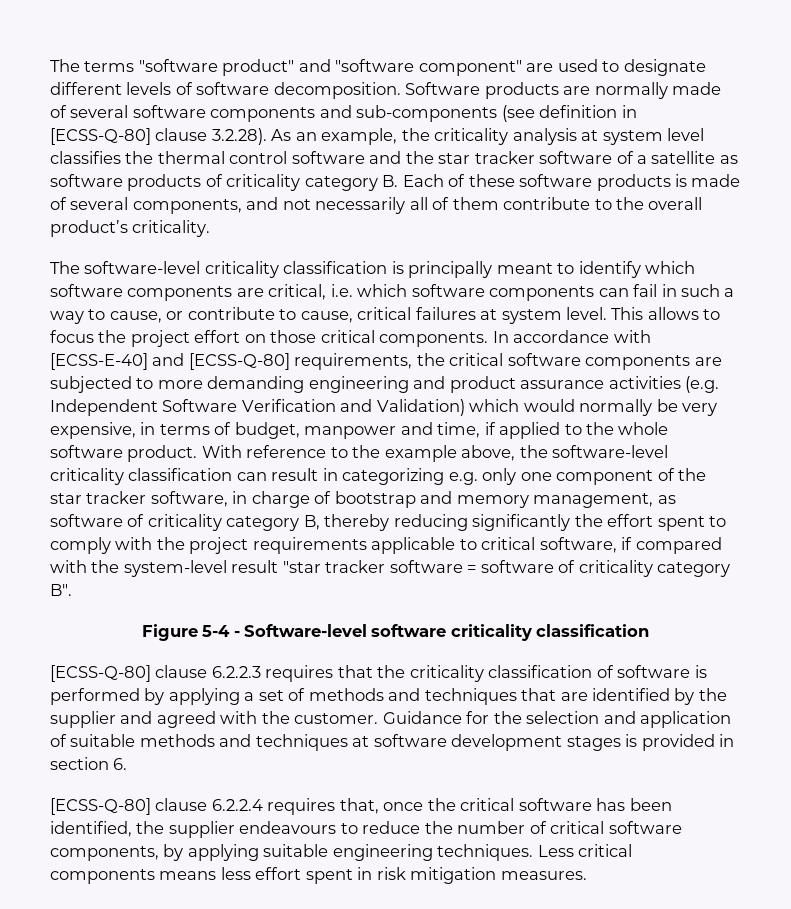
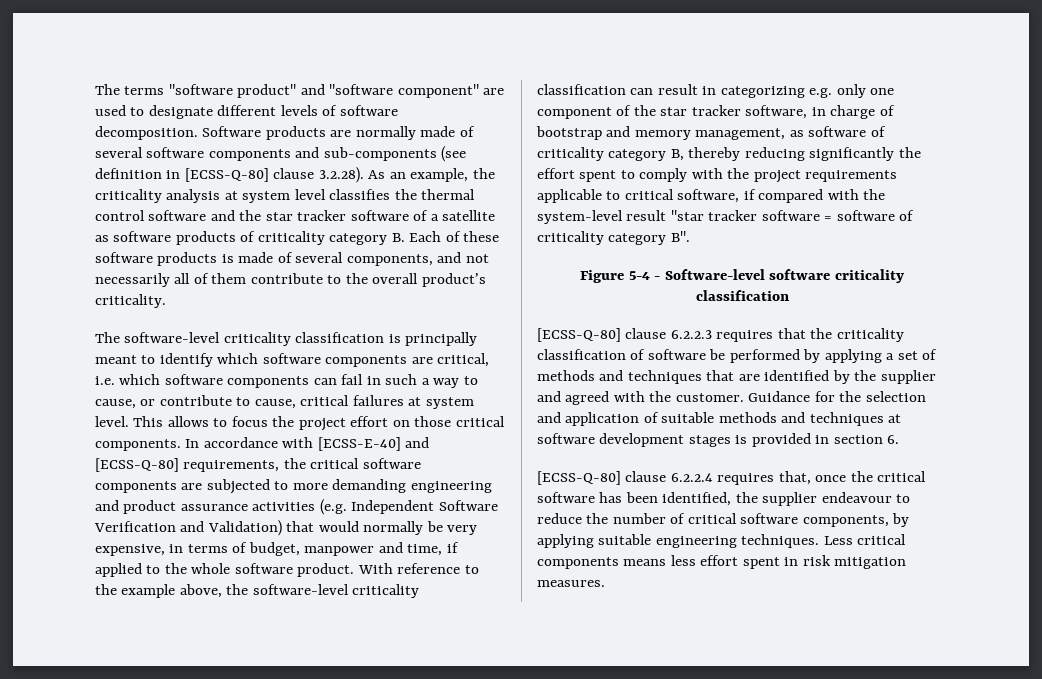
- In accordance with [ECSS-E-40] and [ECSS-Q-80] requirements, the critical software components are subjected to more demanding engineering and product assurance activities (e.g. Independent Software Verification and Validation) which would normally be very expensive, in terms of budget, manpower and time, if applied to the whole software product.
+ In accordance with [ECSS-E-40] and [ECSS-Q-80] requirements, the critical software components are subjected to more demanding engineering and product assurance activities (e.g. Independent Software Verification and Validation) that would normally be very expensive, in terms of budget, manpower and time, if applied to the whole software product.
- [ECSS-Q-80] clause 6.2.2.3 requires that the criticality classification of software is performed by applying a set of methods and techniques that are identified by the supplier and agreed with the customer.
+ [ECSS-Q-80] clause 6.2.2.3 requires that the criticality classification of software be performed by applying a set of methods and techniques that are identified by the supplier and agreed with the customer.
- [ECSS-Q-80] clause 6.2.2.4 requires that, once the critical software has been identified, the supplier endeavours to reduce the number of critical software components, by applying suitable engineering techniques.
+ [ECSS-Q-80] clause 6.2.2.4 requires that, once the critical software has been identified, the supplier endeavour to reduce the number of critical software components, by applying suitable engineering techniques.

